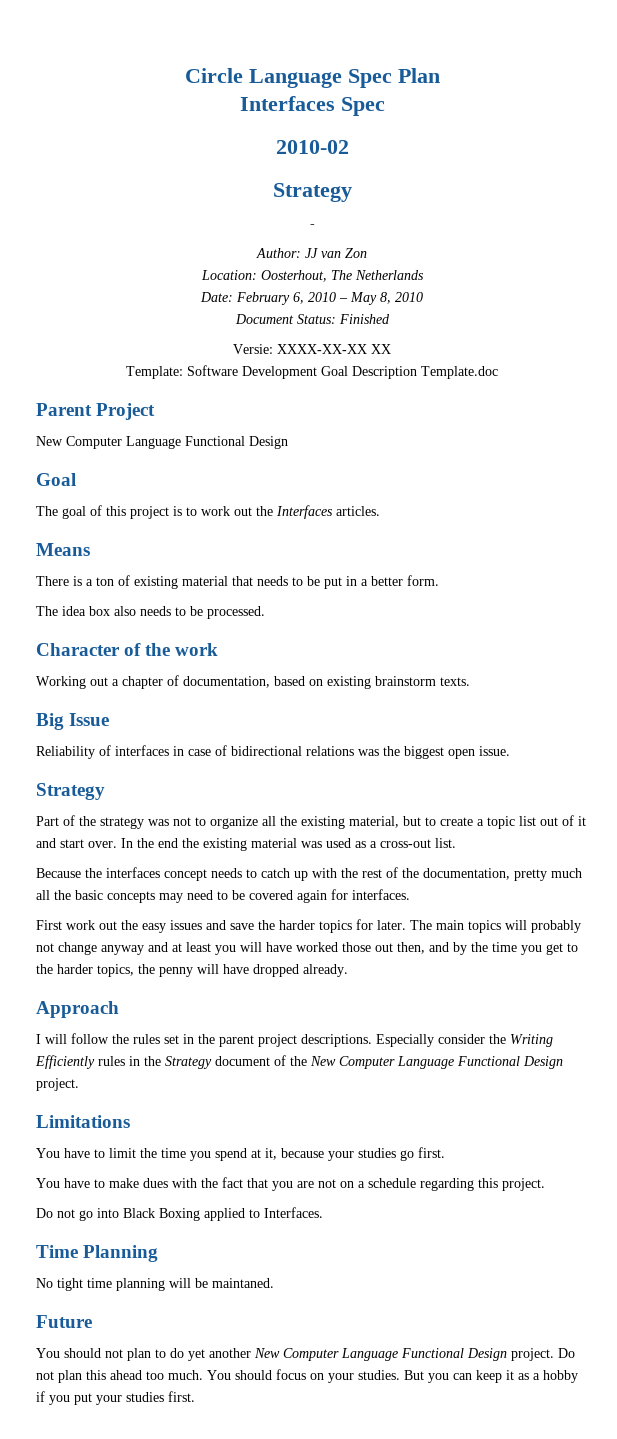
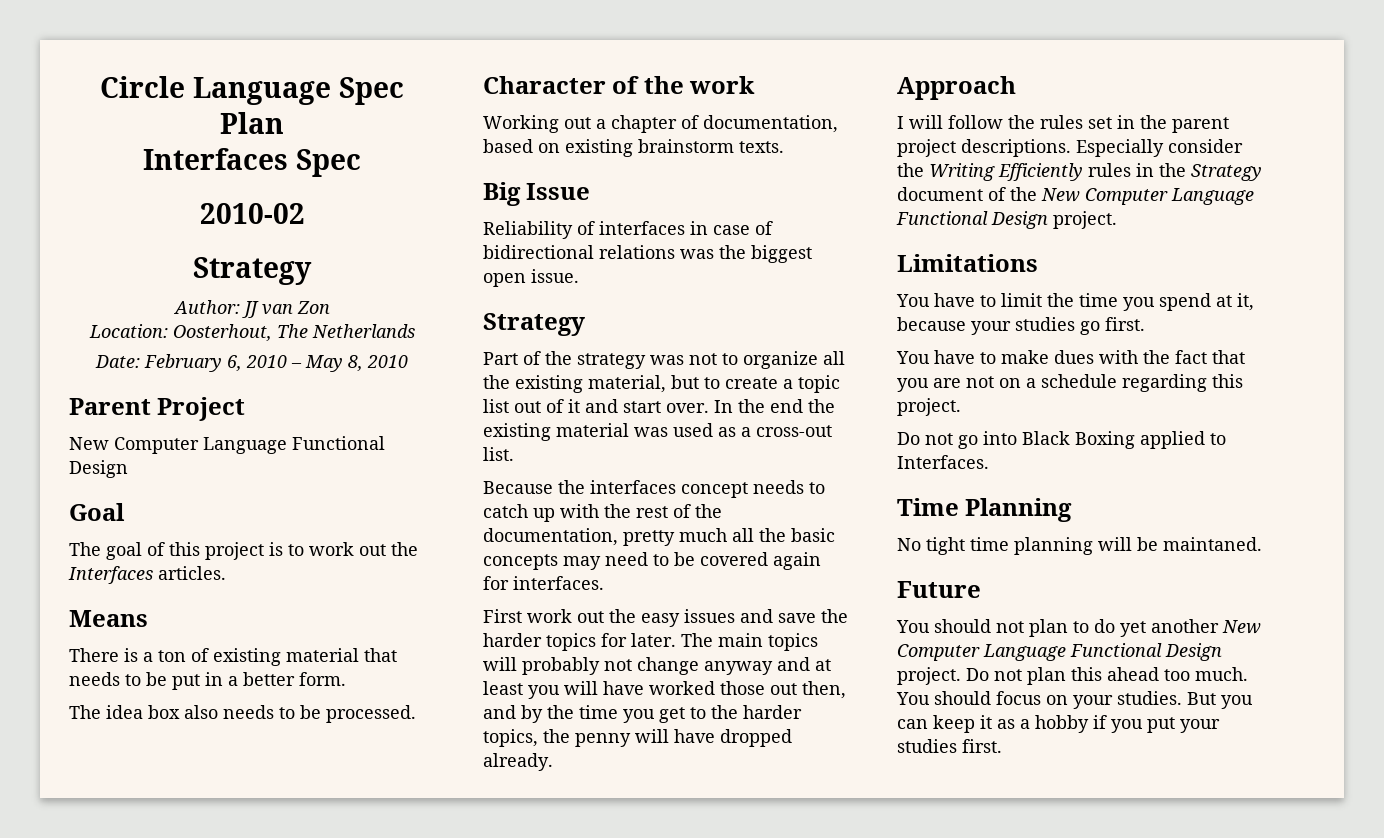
  2010-02
  Strategy
- -
- Document Status: Finished
- Versie: XXXX-XX-XX XX
- Template: Software Development Goal Description Template.doc

